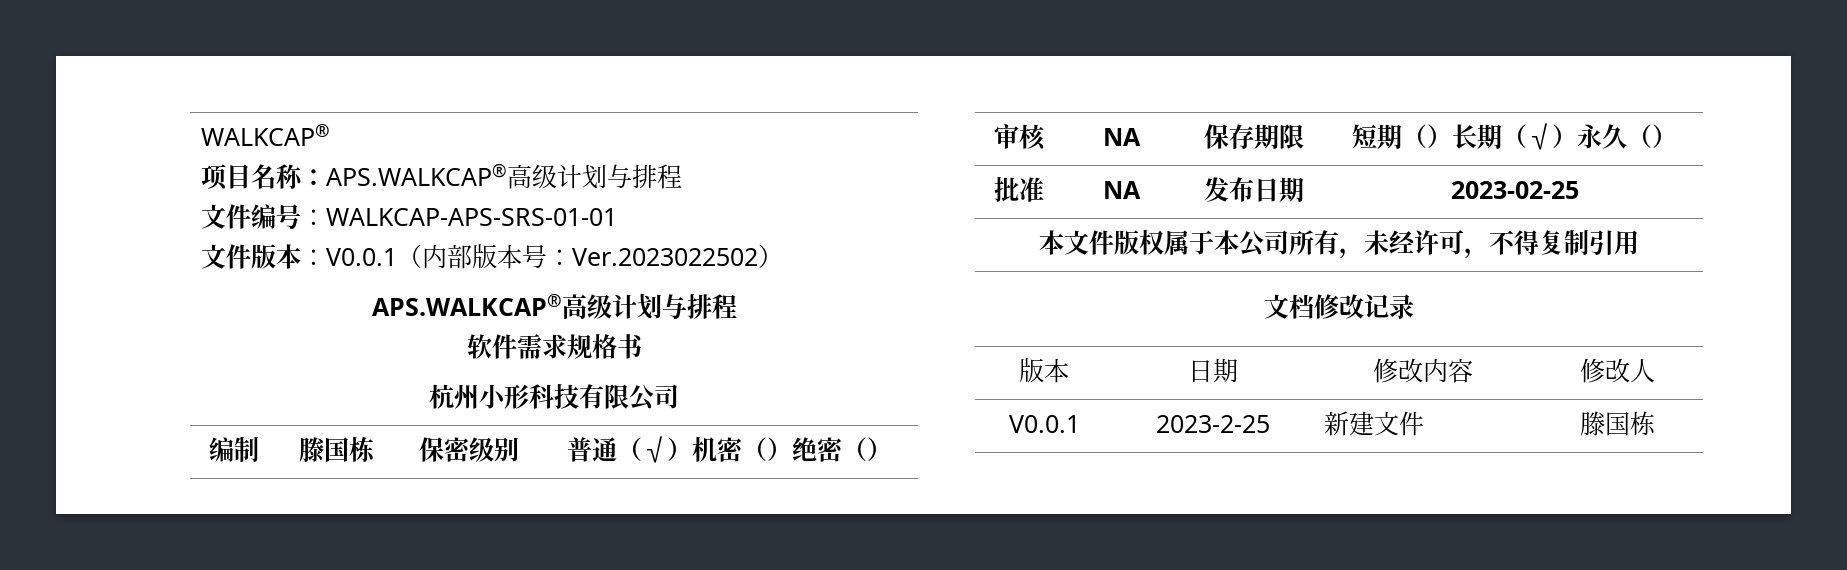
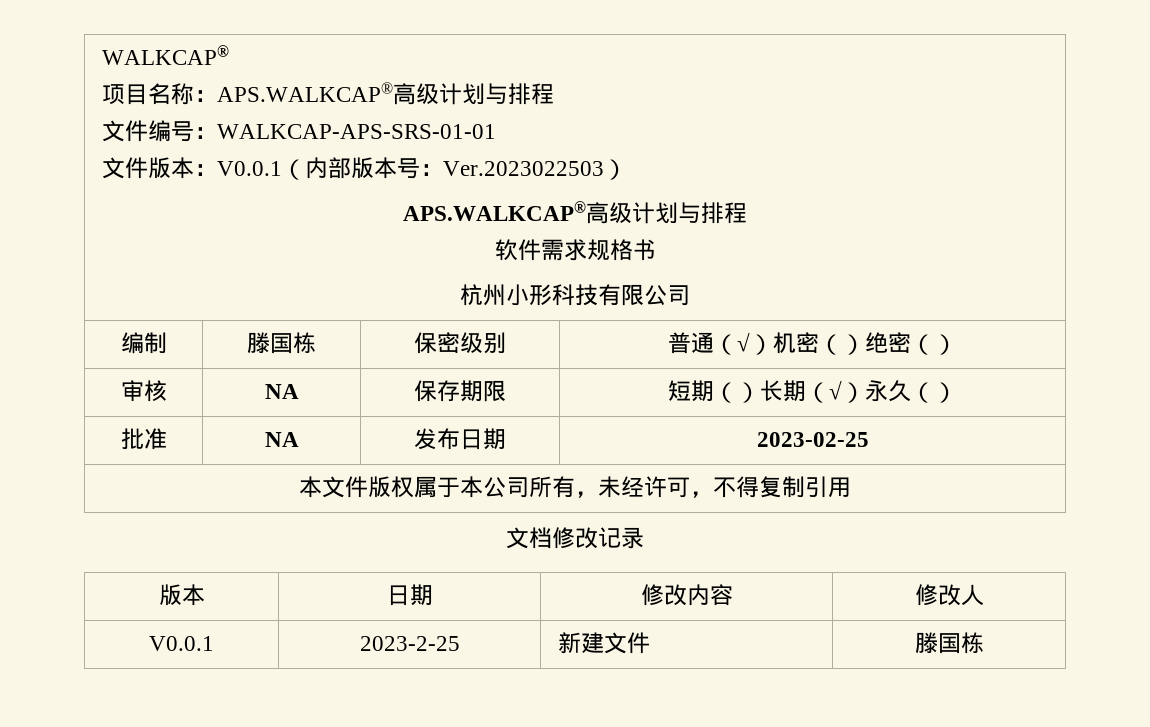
  WALKCAP®
  项目名称：APS.WALKCAP®高级计划与排程
  文件编号：WALKCAP-APS-SRS-01-01
- 文件版本：V0.0.1（内部版本号：Ver.2023022502）
+ 文件版本：V0.0.1（内部版本号：Ver.2023022503）

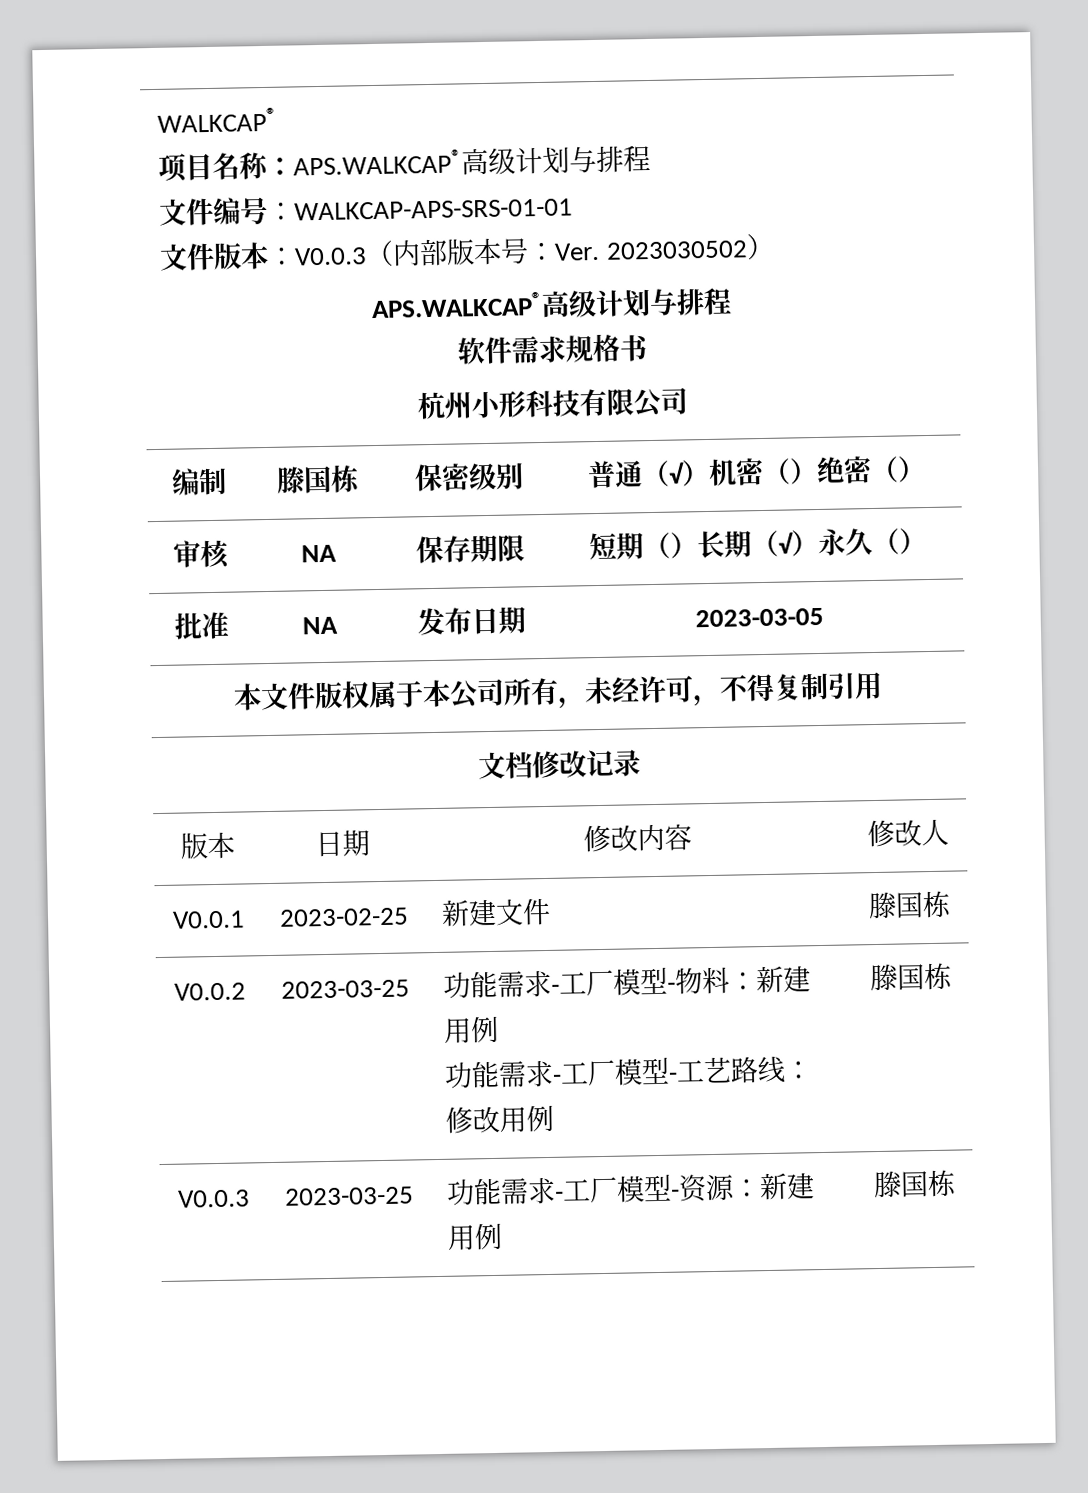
  WALKCAP®
  项目名称：APS.WALKCAP®高级计划与排程
  文件编号：WALKCAP-APS-SRS-01-01
- 文件版本：V0.0.1（内部版本号：Ver.2023022503）
+ 文件版本：V0.0.3（内部版本号：Ver. 2023030502）
- 批准 | NA | 发布日期 | 2023-02-25
+ 批准 | NA | 发布日期 | 2023-03-05
- V0.0.1 | 2023-2-25 | 新建文件 | 滕国栋
+ V0.0.1 | 2023-02-25 | 新建文件 | 滕国栋
+ V0.0.2 | 2023-03-25 | 功能需求-工厂模型-物料：新建用例
+ 功能需求-工厂模型-工艺路线：修改用例 | 滕国栋
+ V0.0.3 | 2023-03-25 | 功能需求-工厂模型-资源：新建用例 | 滕国栋

